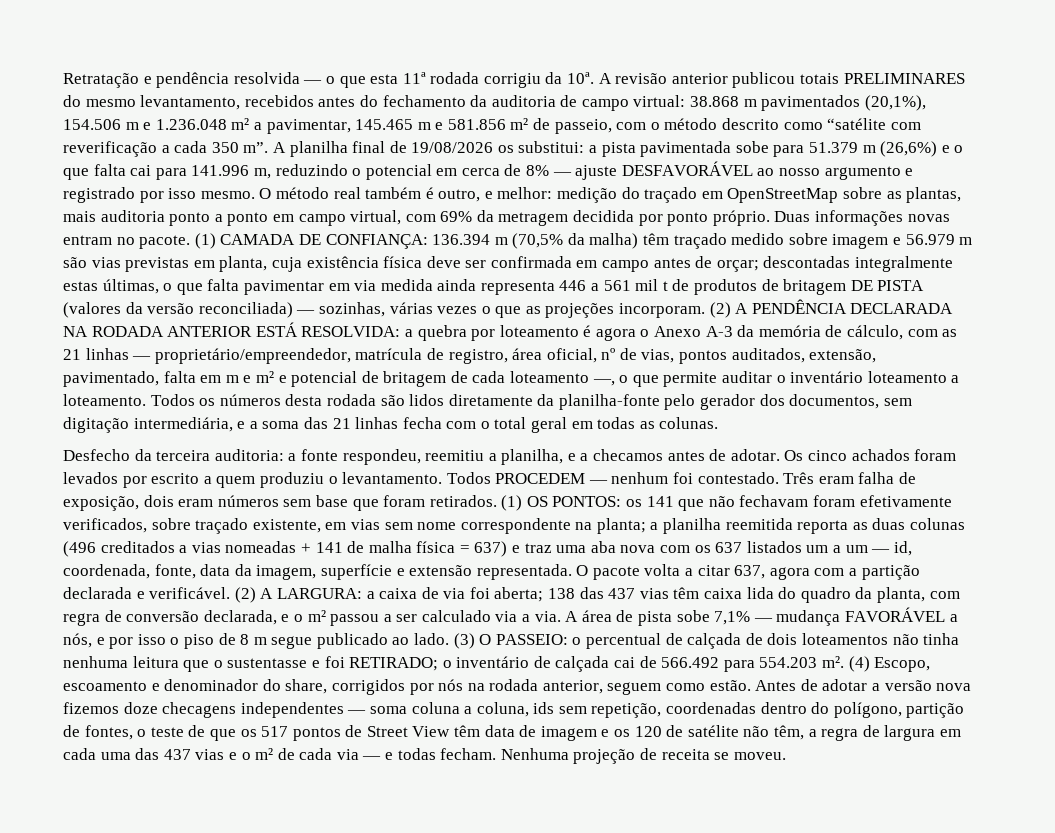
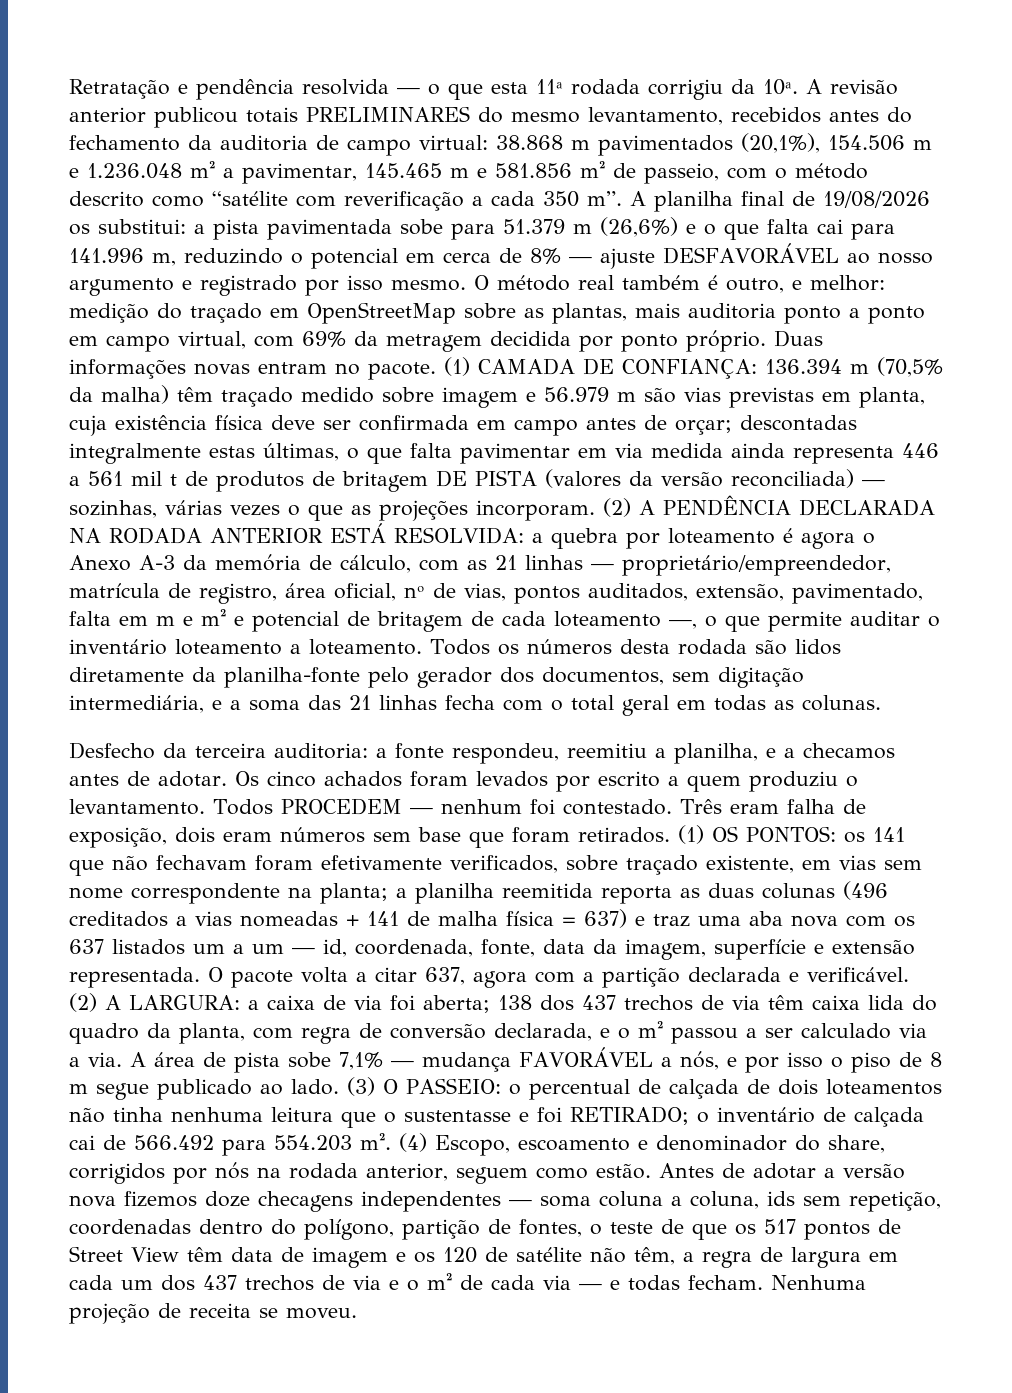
- (2) A LARGURA: a caixa de via foi aberta; 138 das 437 vias têm caixa lida do quadro da planta, com regra de conversão declarada, e o m² passou a ser calculado via a via.
+ (2) A LARGURA: a caixa de via foi aberta; 138 dos 437 trechos de via têm caixa lida do quadro da planta, com regra de conversão declarada, e o m² passou a ser calculado via a via.
- Antes de adotar a versão nova fizemos doze checagens independentes — soma coluna a coluna, ids sem repetição, coordenadas dentro do polígono, partição de fontes, o teste de que os 517 pontos de Street View têm data de imagem e os 120 de satélite não têm, a regra de largura em cada uma das 437 vias e o m² de cada via — e todas fecham.
+ Antes de adotar a versão nova fizemos doze checagens independentes — soma coluna a coluna, ids sem repetição, coordenadas dentro do polígono, partição de fontes, o teste de que os 517 pontos de Street View têm data de imagem e os 120 de satélite não têm, a regra de largura em cada um dos 437 trechos de via e o m² de cada via — e todas fecham.

